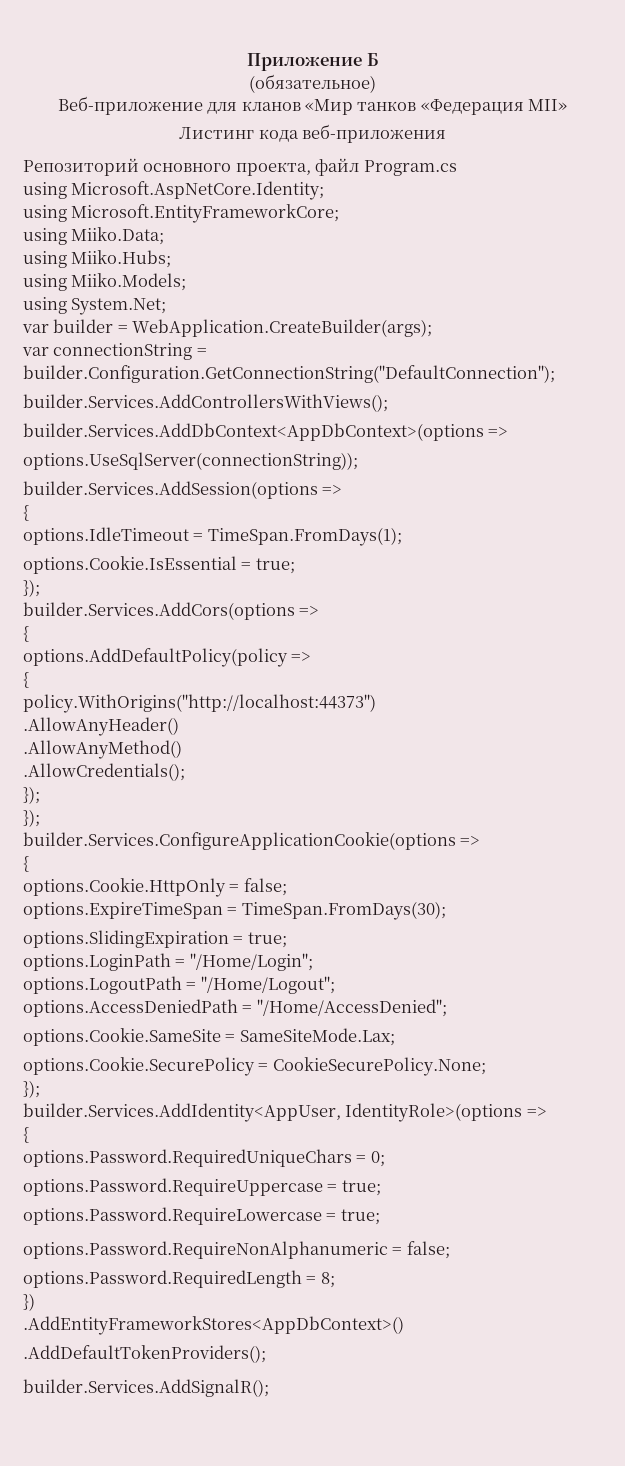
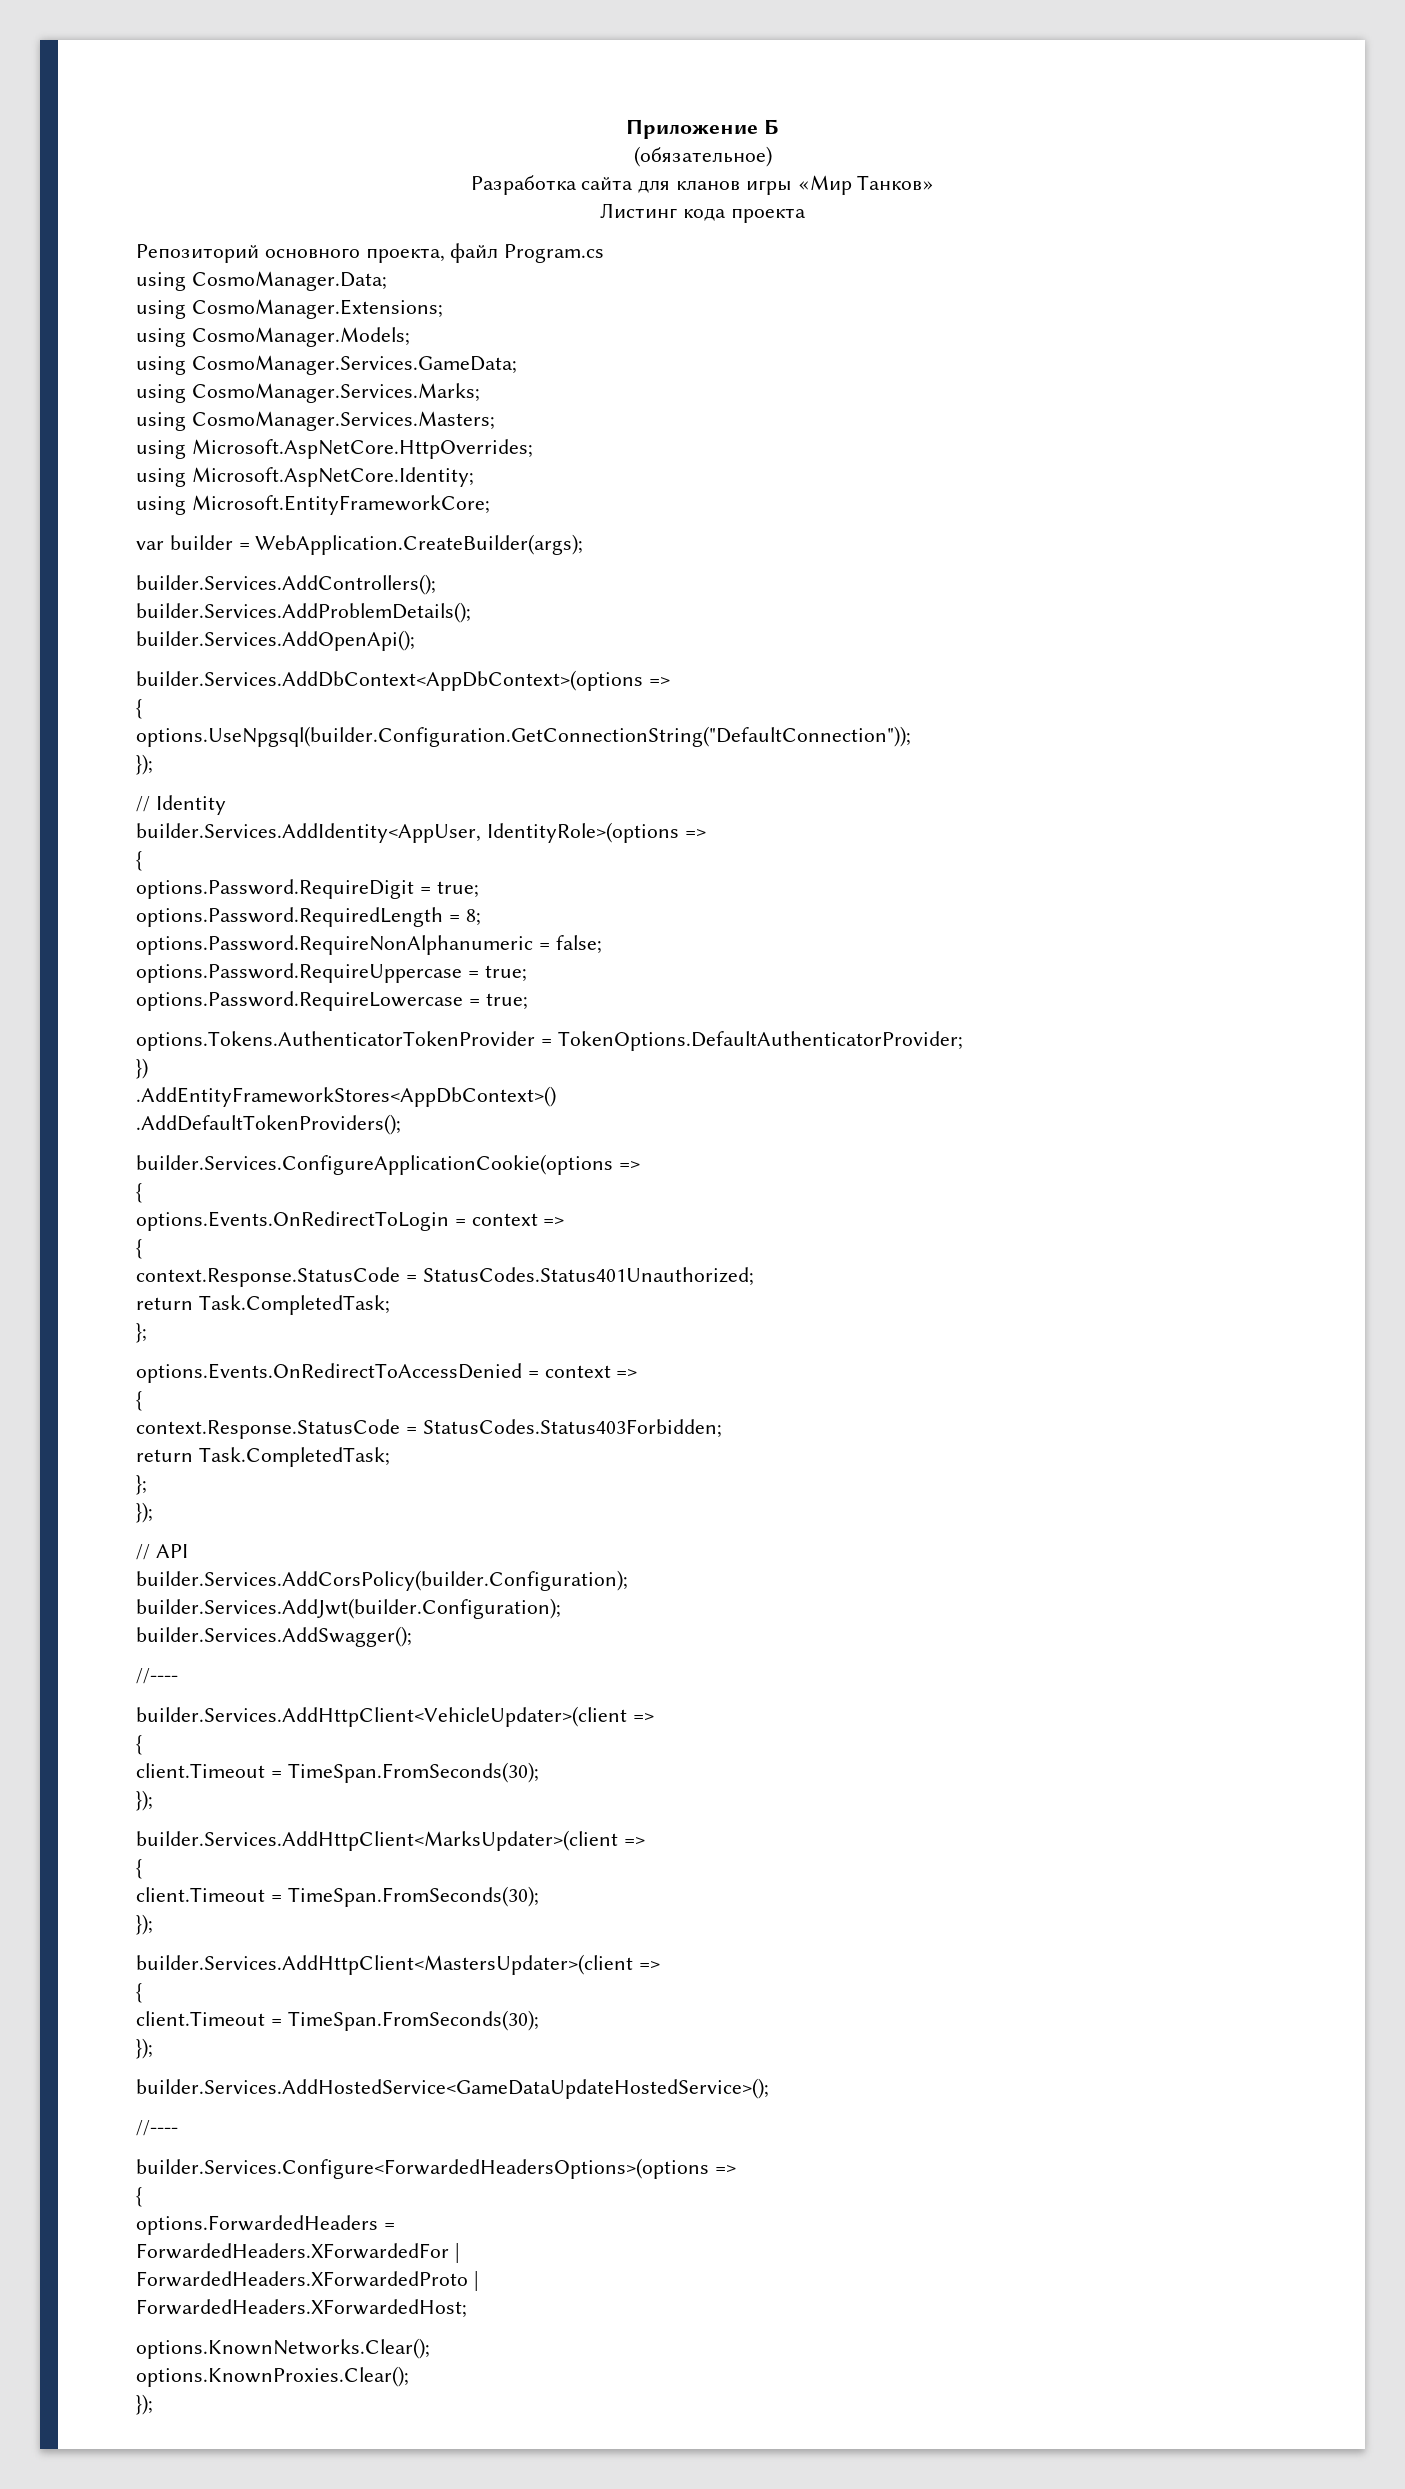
- Веб-приложение для кланов «Мир танков «Федерация MII»
+ Разработка сайта для кланов игры «Мир Танков»
- Листинг кода веб-приложения
+ Листинг кода проекта
+ using CosmoManager.Data;
+ using CosmoManager.Extensions;
+ using CosmoManager.Models;
+ using CosmoManager.Services.GameData;
+ using CosmoManager.Services.Marks;
+ using CosmoManager.Services.Masters;
+ using Microsoft.AspNetCore.HttpOverrides;
  using Microsoft.AspNetCore.Identity;
  using Microsoft.EntityFrameworkCore;
- using Miiko.Data;
- using Miiko.Hubs;
- using Miiko.Models;
- using System.Net;
  var builder = WebApplication.CreateBuilder(args);
- var connectionString = builder.Configuration.GetConnectionString("DefaultConnection");
- builder.Services.AddControllersWithViews();
+ builder.Services.AddControllers();
+ builder.Services.AddProblemDetails();
+ builder.Services.AddOpenApi();
  builder.Services.AddDbContext<AppDbContext>(options =>
- options.UseSqlServer(connectionString));
- builder.Services.AddSession(options =>
  {
- options.IdleTimeout = TimeSpan.FromDays(1);
- options.Cookie.IsEssential = true;
+ options.UseNpgsql(builder.Configuration.GetConnectionString("DefaultConnection"));
  });
- builder.Services.AddCors(options =>
- {
- options.AddDefaultPolicy(policy =>
- {
- policy.WithOrigins("http://localhost:44373")
- .AllowAnyHeader()
- .AllowAnyMethod()
- .AllowCredentials();
- });
- });
- builder.Services.ConfigureApplicationCookie(options =>
- {
- options.Cookie.HttpOnly = false;
- options.ExpireTimeSpan = TimeSpan.FromDays(30);
- options.SlidingExpiration = true;
- options.LoginPath = "/Home/Login";
- options.LogoutPath = "/Home/Logout";
- options.AccessDeniedPath = "/Home/AccessDenied";
- options.Cookie.SameSite = SameSiteMode.Lax;
- options.Cookie.SecurePolicy = CookieSecurePolicy.None;
- });
+ // Identity
  builder.Services.AddIdentity<AppUser, IdentityRole>(options =>
  {
- options.Password.RequiredUniqueChars = 0;
+ options.Password.RequireDigit = true;
+ options.Password.RequiredLength = 8;
+ options.Password.RequireNonAlphanumeric = false;
- options.Password.RequireNonAlphanumeric = false;
- options.Password.RequiredLength = 8;
+ options.Tokens.AuthenticatorTokenProvider = TokenOptions.DefaultAuthenticatorProvider;
  })
  .AddEntityFrameworkStores<AppDbContext>()
  .AddDefaultTokenProviders();
- builder.Services.AddSignalR();
+ builder.Services.ConfigureApplicationCookie(options =>
+ {
+ options.Events.OnRedirectToLogin = context =>
+ {
+ context.Response.StatusCode = StatusCodes.Status401Unauthorized;
+ return Task.CompletedTask;
+ };
+ options.Events.OnRedirectToAccessDenied = context =>
+ {
+ context.Response.StatusCode = StatusCodes.Status403Forbidden;
+ return Task.CompletedTask;
+ };
+ });
+ // API
+ builder.Services.AddCorsPolicy(builder.Configuration);
+ builder.Services.AddJwt(builder.Configuration);
+ builder.Services.AddSwagger();
+ //----
+ builder.Services.AddHttpClient<VehicleUpdater>(client =>
+ {
+ client.Timeout = TimeSpan.FromSeconds(30);
+ });
+ builder.Services.AddHttpClient<MarksUpdater>(client =>
+ {
+ client.Timeout = TimeSpan.FromSeconds(30);
+ });
+ builder.Services.AddHttpClient<MastersUpdater>(client =>
+ {
+ client.Timeout = TimeSpan.FromSeconds(30);
+ });
+ builder.Services.AddHostedService<GameDataUpdateHostedService>();
+ //----
+ builder.Services.Configure<ForwardedHeadersOptions>(options =>
+ {
+ options.ForwardedHeaders =
+ ForwardedHeaders.XForwardedFor |
+ ForwardedHeaders.XForwardedProto |
+ ForwardedHeaders.XForwardedHost;
+ options.KnownNetworks.Clear();
+ options.KnownProxies.Clear();
+ });

